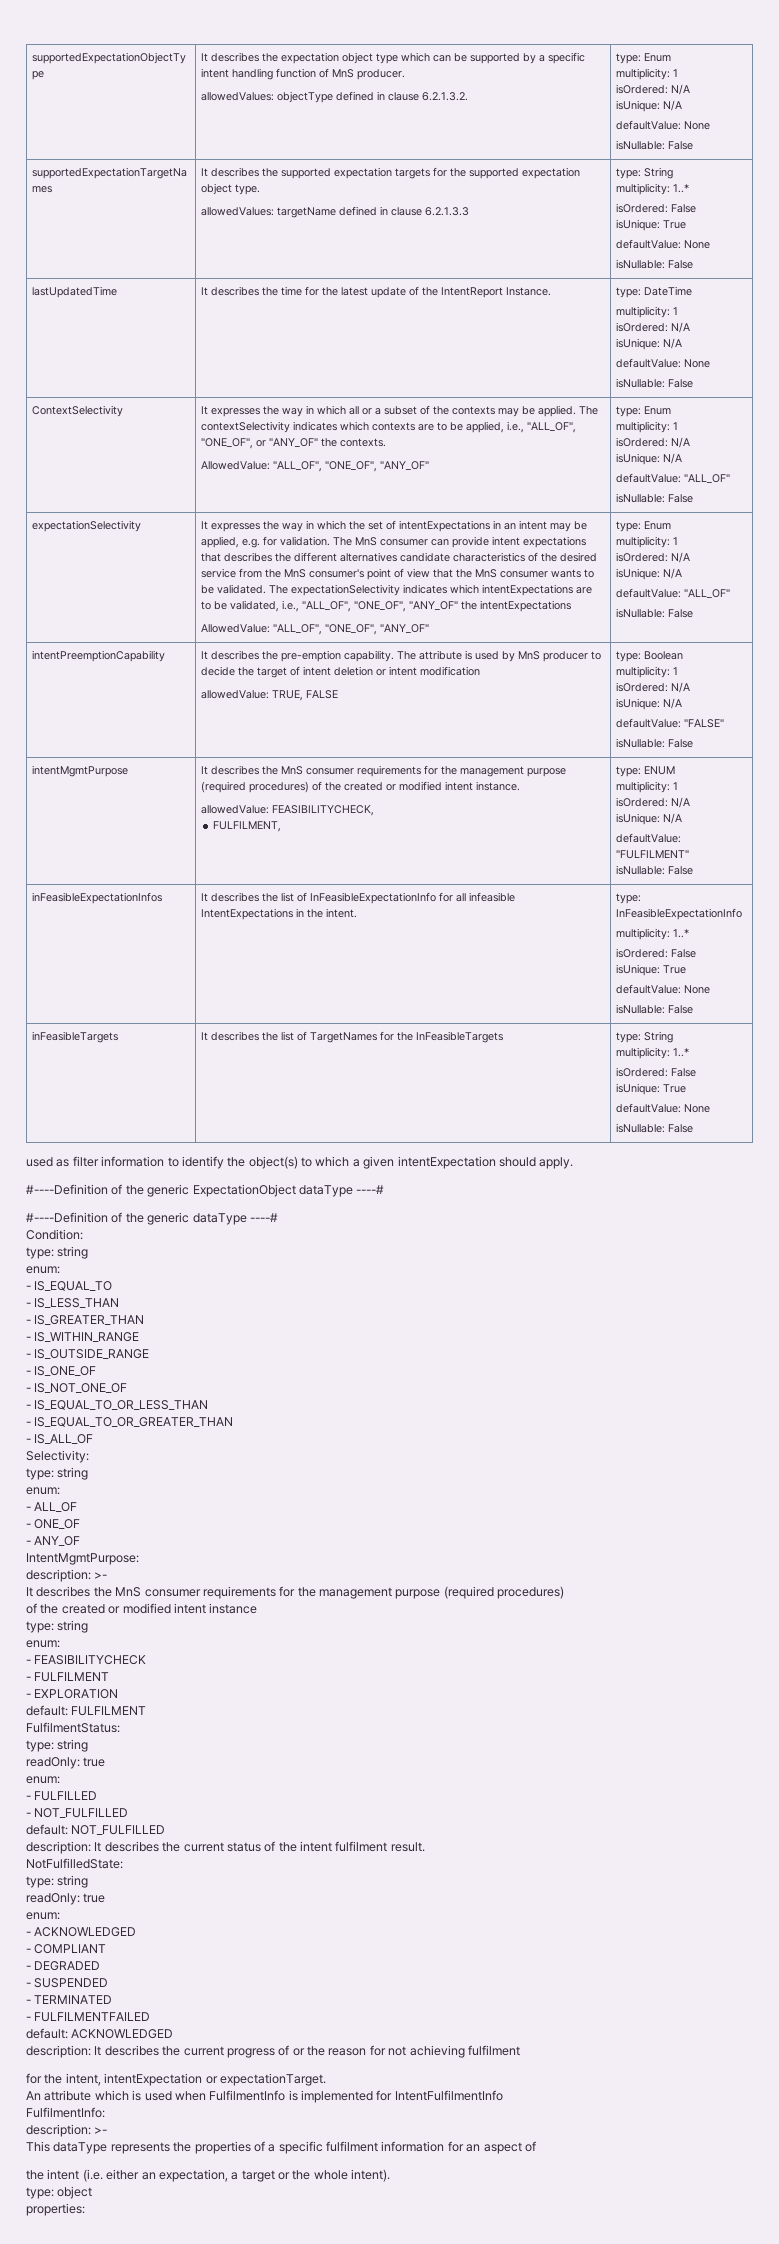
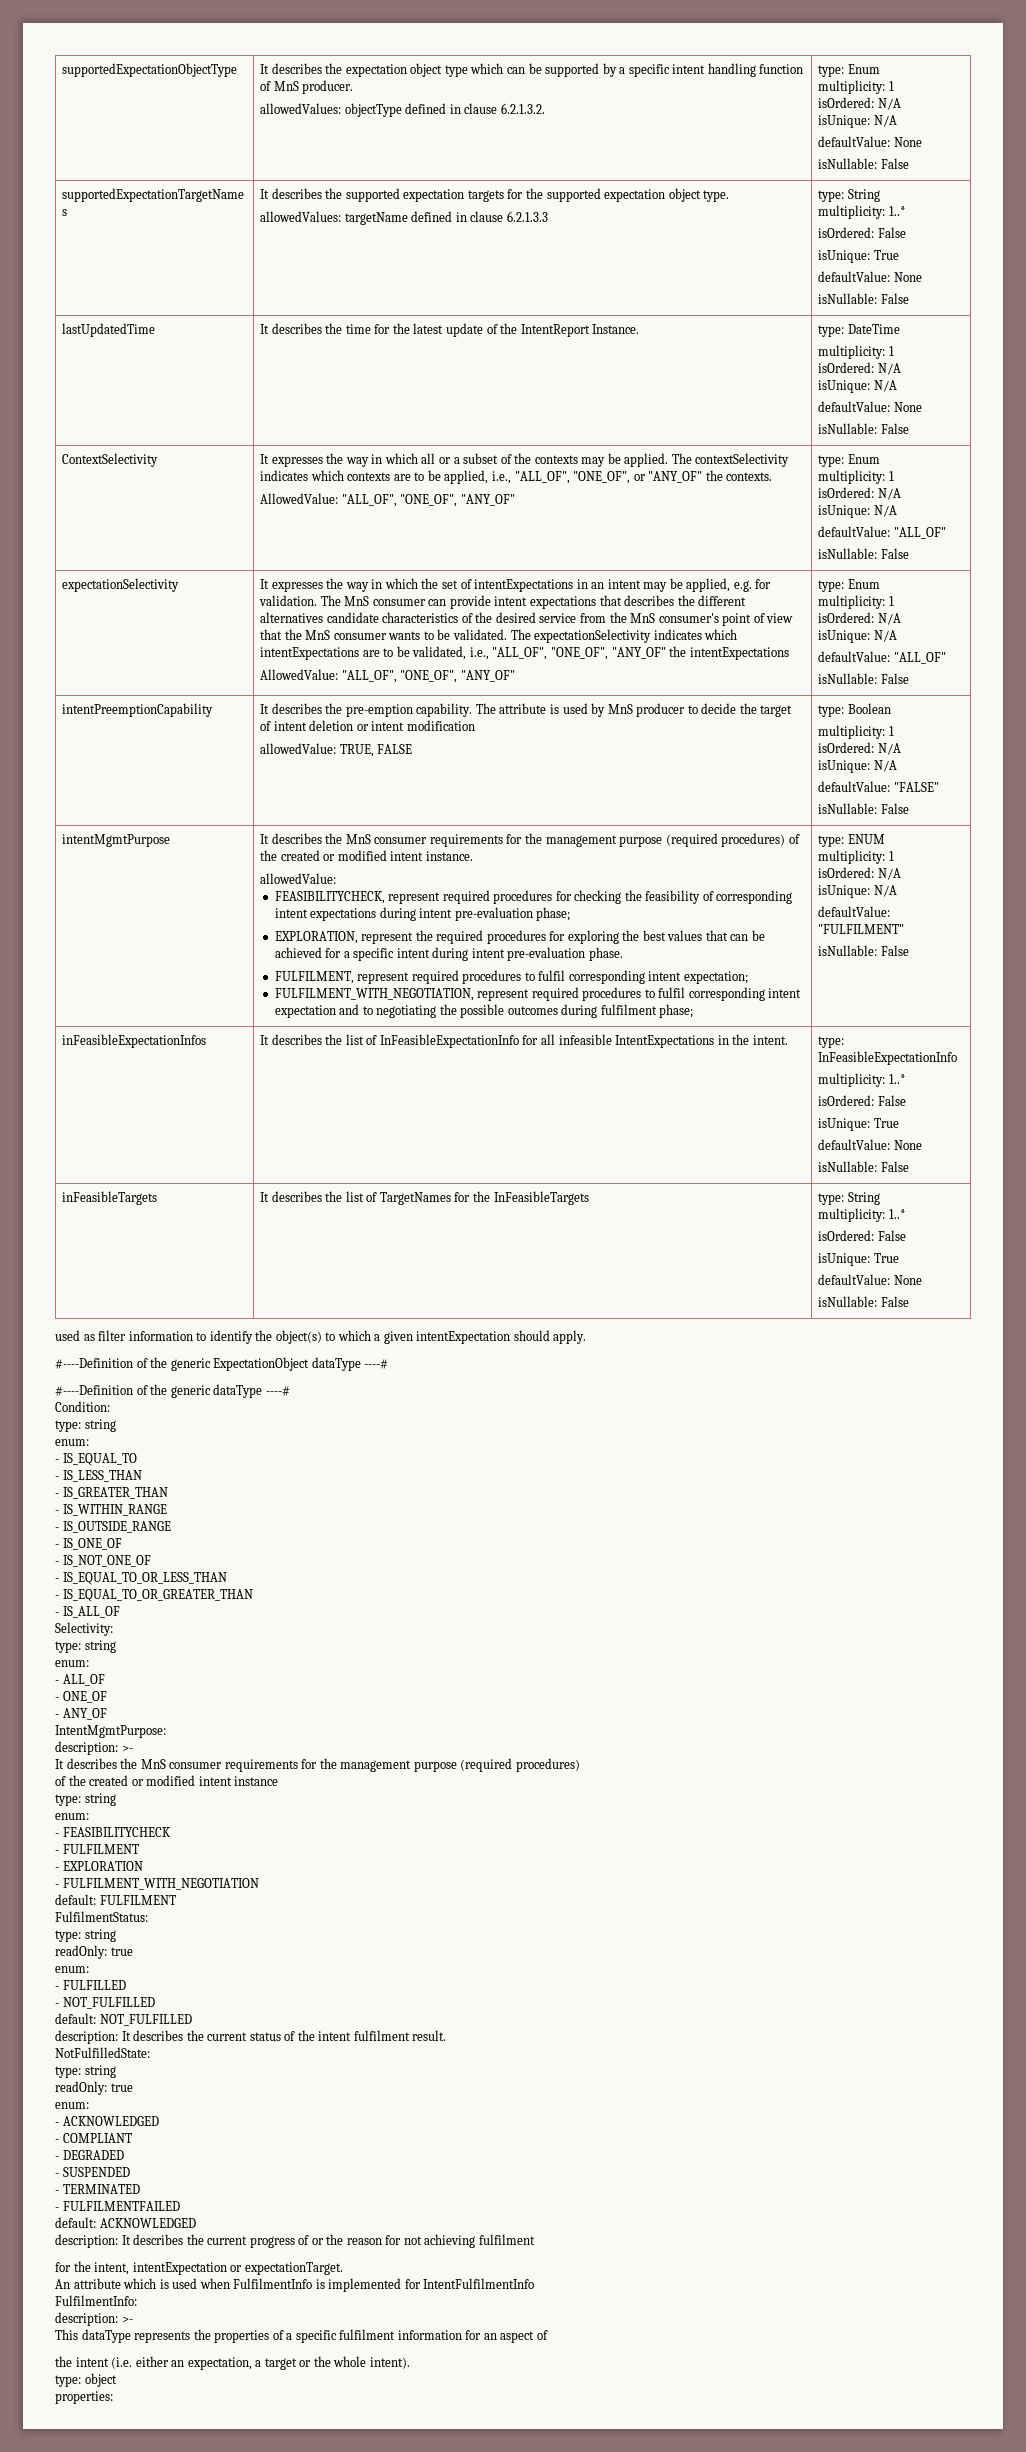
  It describes the MnS consumer requirements for the management purpose (required procedures) of the created or modified intent instance.
- allowedValue: FEASIBILITYCHECK,
- FULFILMENT,
+ allowedValue:
+ FEASIBILITYCHECK, represent required procedures for checking the feasibility of corresponding intent expectations during intent pre-evaluation phase;
+ EXPLORATION, represent the required procedures for exploring the best values that can be achieved for a specific intent during intent pre-evaluation phase.
+ FULFILMENT, represent required procedures to fulfil corresponding intent expectation;
+ FULFILMENT_WITH_NEGOTIATION, represent required procedures to fulfil corresponding intent expectation and to negotiating the possible outcomes during fulfilment phase;
+ - FULFILMENT_WITH_NEGOTIATION

